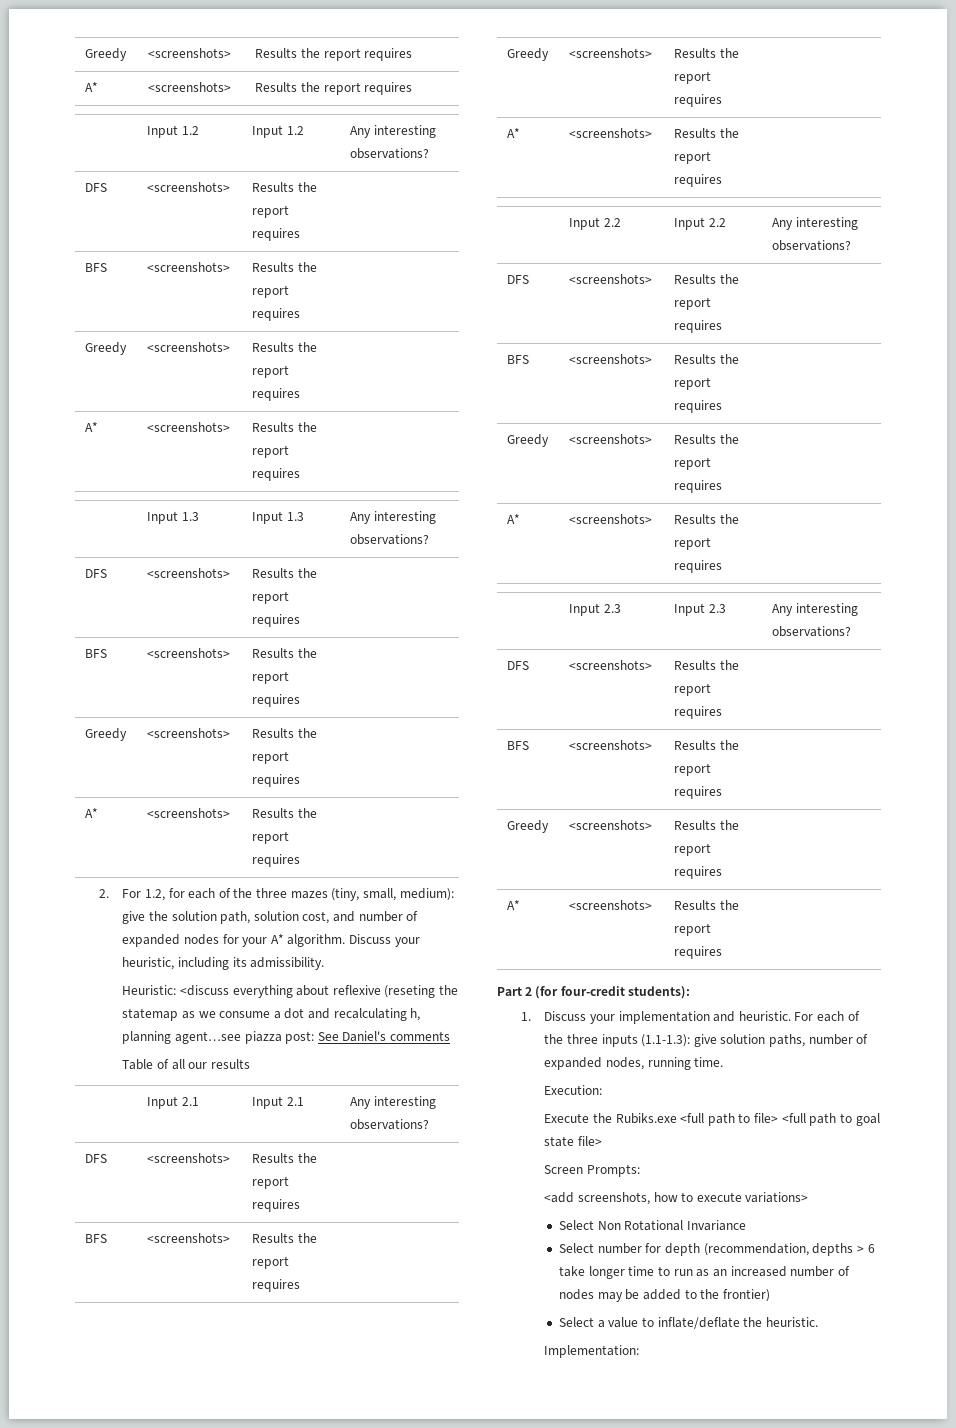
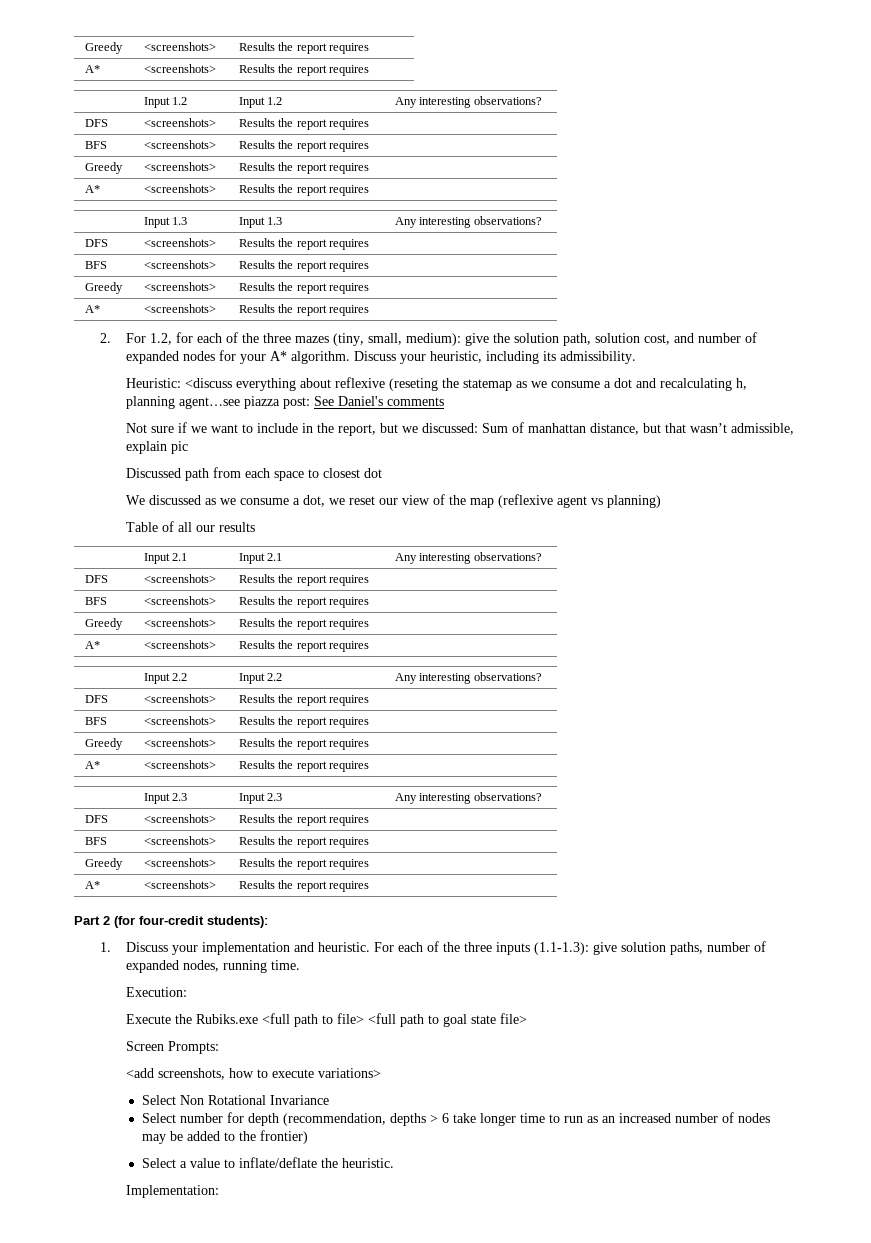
+ Not sure if we want to include in the report, but we discussed: Sum of manhattan distance, but that wasn’t admissible, explain pic
+ Discussed path from each space to closest dot
+ We discussed as we consume a dot, we reset our view of the map (reflexive agent vs planning)

